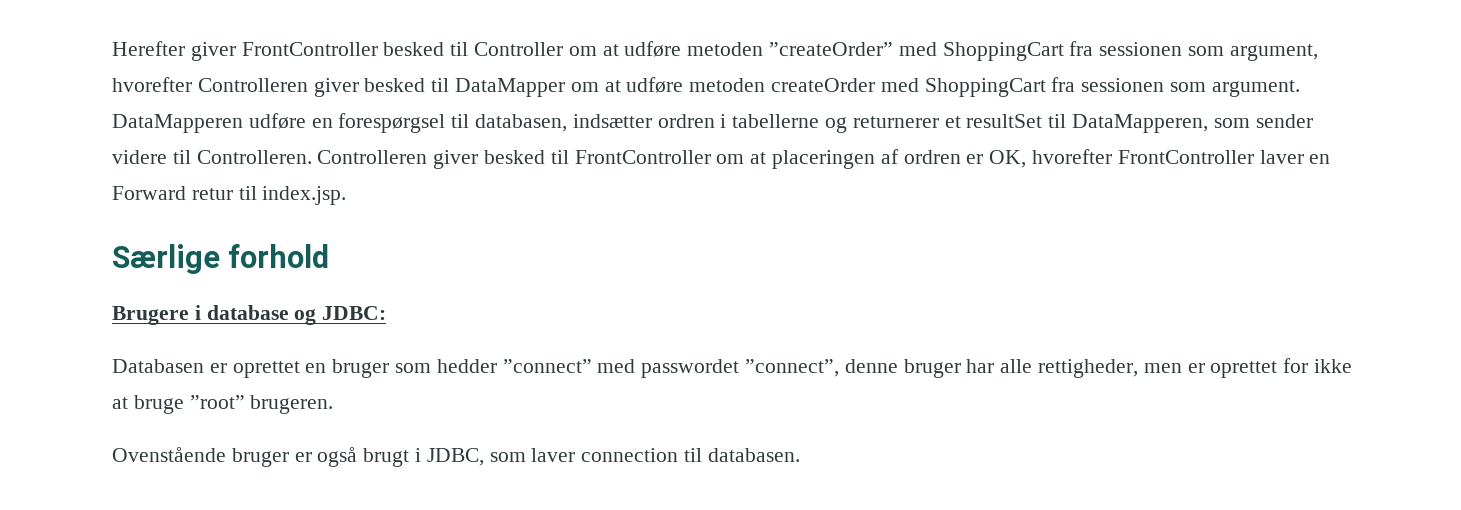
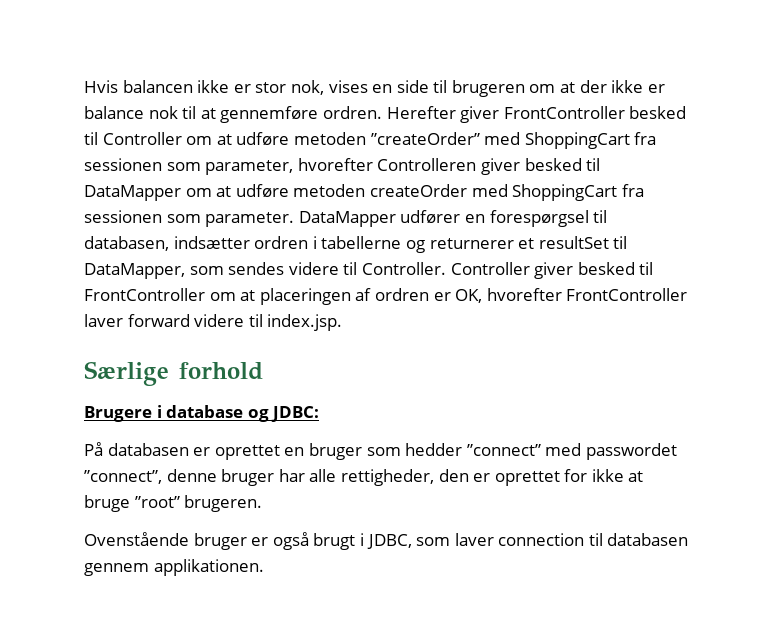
+ Hvis balancen ikke er stor nok, vises en side til brugeren om at der ikke er balance nok til at gennemføre ordren.
- Herefter giver FrontController besked til Controller om at udføre metoden ”createOrder” med ShoppingCart fra sessionen som argument, hvorefter Controlleren giver besked til DataMapper om at udføre metoden createOrder med ShoppingCart fra sessionen som argument. DataMapperen udføre en forespørgsel til databasen, indsætter ordren i tabellerne og returnerer et resultSet til DataMapperen, som sender videre til Controlleren. Controlleren giver besked til FrontController om at placeringen af ordren er OK, hvorefter FrontController laver en Forward retur til index.jsp.
+ Herefter giver FrontController besked til Controller om at udføre metoden ”createOrder” med ShoppingCart fra sessionen som parameter, hvorefter Controlleren giver besked til DataMapper om at udføre metoden createOrder med ShoppingCart fra sessionen som parameter. DataMapper udfører en forespørgsel til databasen, indsætter ordren i tabellerne og returnerer et resultSet til DataMapper, som sendes videre til Controller. Controller giver besked til FrontController om at placeringen af ordren er OK, hvorefter FrontController laver forward videre til index.jsp.
- Databasen er oprettet en bruger som hedder ”connect” med passwordet ”connect”, denne bruger har alle rettigheder, men er oprettet for ikke at bruge ”root” brugeren.
+ På databasen er oprettet en bruger som hedder ”connect” med passwordet ”connect”, denne bruger har alle rettigheder, den er oprettet for ikke at bruge ”root” brugeren.
- Ovenstående bruger er også brugt i JDBC, som laver connection til databasen.
+ Ovenstående bruger er også brugt i JDBC, som laver connection til databasen gennem applikationen.

